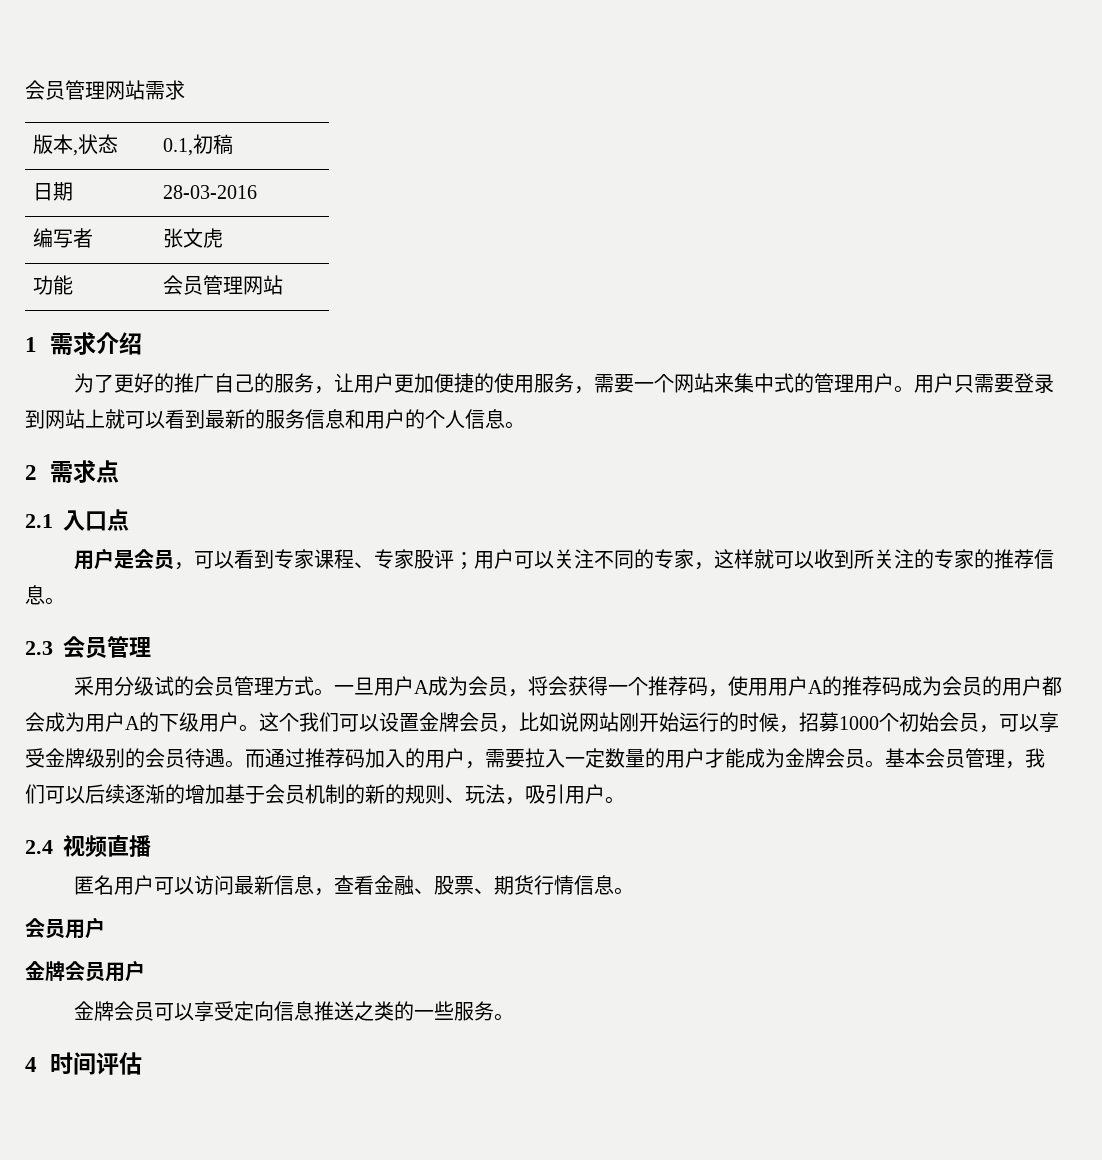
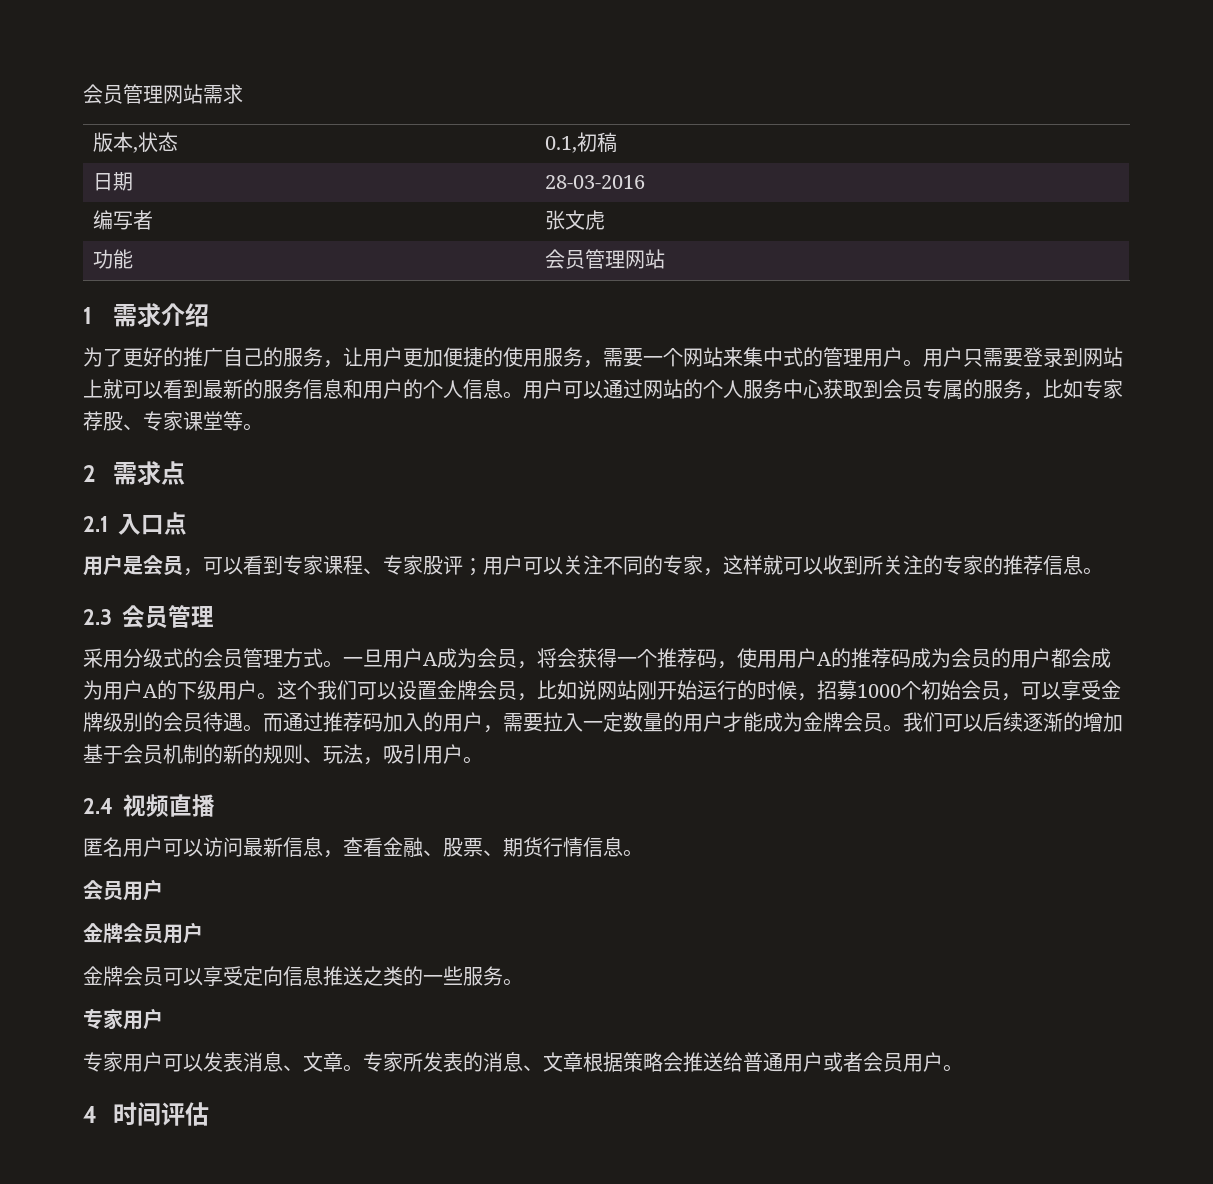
+ 用户可以通过网站的个人服务中心获取到会员专属的服务，比如专家荐股、专家课堂等。
- 采用分级试的会员管理方式。
+ 采用分级式的会员管理方式。
- 基本会员管理，我们可以后续逐渐的增加基于会员机制的新的规则、玩法，吸引用户。
+ 我们可以后续逐渐的增加基于会员机制的新的规则、玩法，吸引用户。
  金牌会员可以享受定向信息推送之类的一些服务。
+ 专家用户
+ 专家用户可以发表消息、文章。专家所发表的消息、文章根据策略会推送给普通用户或者会员用户。

